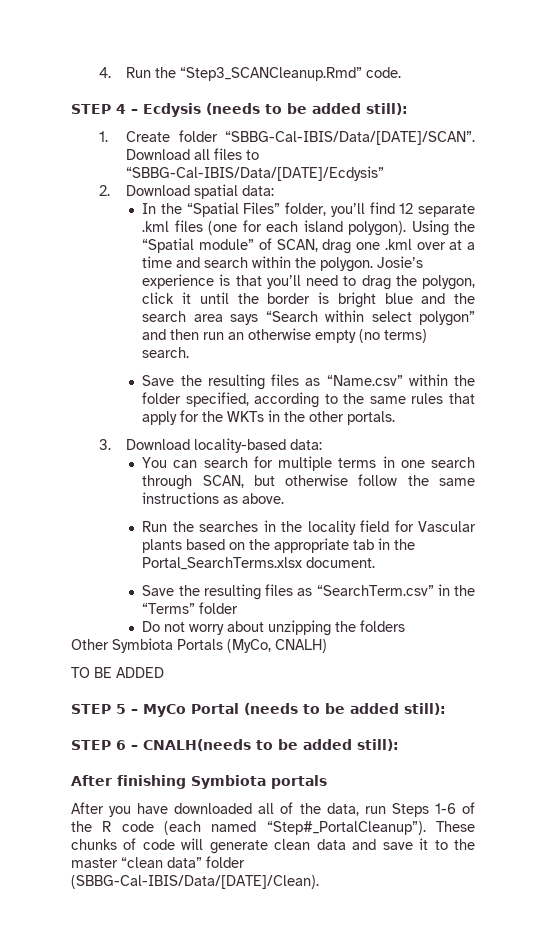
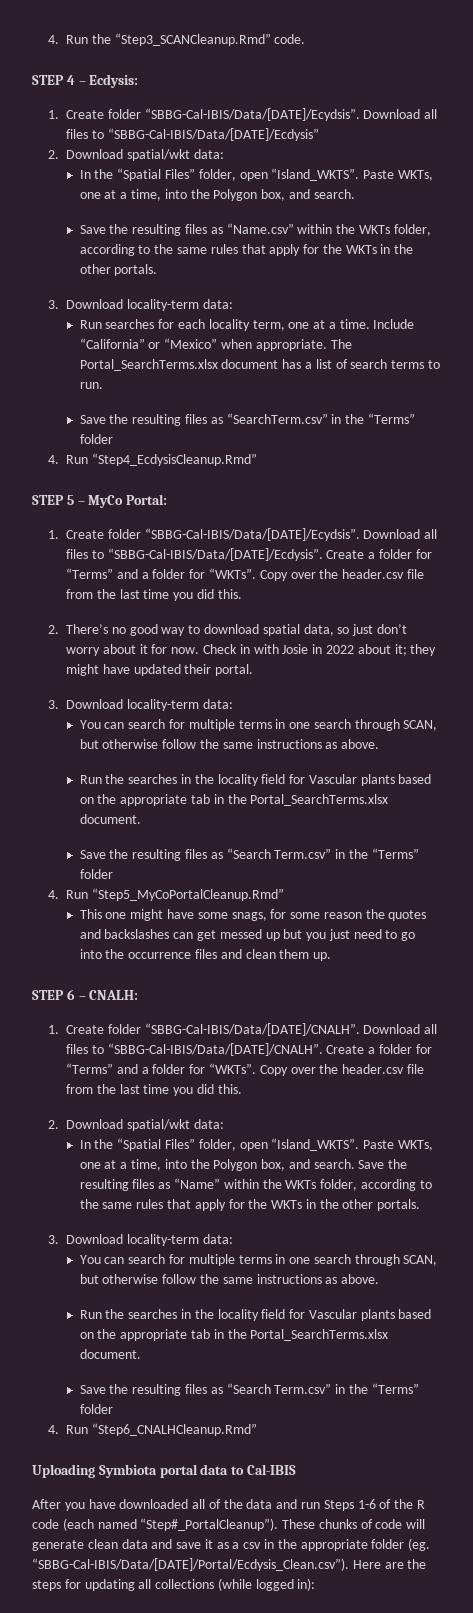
- STEP 4 – Ecdysis (needs to be added still):
- 1. Create folder “SBBG-Cal-IBIS/Data/[DATE]/SCAN”.
+ STEP 4 – Ecdysis:
+ 1. Create folder “SBBG-Cal-IBIS/Data/[DATE]/Ecydsis”.
  Download all files to “SBBG-Cal-IBIS/Data/[DATE]/Ecdysis”
- 2. Download spatial data:
- In the “Spatial Files” folder, you’ll find 12 separate .kml files (one for each island polygon). Using the “Spatial module” of SCAN, drag one .kml over at a time and search within the polygon. Josie’s experience is that you’ll need to drag the polygon, click it until the border is bright blue and the search area says “Search within select polygon” and then run an otherwise empty (no terms) search.
+ 2. Download spatial/wkt data:
+ In the “Spatial Files” folder, open “Island_WKTS”. Paste WKTs, one at a time, into the Polygon box, and search.
- Save the resulting files as “Name.csv” within the folder specified, according to the same rules that apply for the WKTs in the other portals.
- 3. Download locality-based data:
+ Save the resulting files as “Name.csv” within the WKTs folder, according to the same rules that apply for the WKTs in the other portals.
+ 3. Download locality-term data:
+ Run searches for each locality term, one at a time. Include “California” or “Mexico” when appropriate. The Portal_SearchTerms.xlsx document has a list of search terms to run.
+ Save the resulting files as “SearchTerm.csv” in the “Terms” folder
+ 4. Run “Step4_EcdysisCleanup.Rmd”
+ STEP 5 – MyCo Portal:
+ 1. Create folder “SBBG-Cal-IBIS/Data/[DATE]/Ecydsis”. Download all files to “SBBG-Cal-IBIS/Data/[DATE]/Ecdysis”. Create a folder for “Terms” and a folder for “WKTs”. Copy over the header.csv file from the last time you did this.
+ 2. There’s no good way to download spatial data, so just don’t worry about it for now. Check in with Josie in 2022 about it; they might have updated their portal.
+ 3. Download locality-term data:
  You can search for multiple terms in one search through SCAN, but otherwise follow the same instructions as above.
  Run the searches in the locality field for Vascular plants based on the appropriate tab in the Portal_SearchTerms.xlsx document.
- Save the resulting files as “SearchTerm.csv” in the “Terms” folder
- Do not worry about unzipping the folders
- Other Symbiota Portals (MyCo, CNALH)
- TO BE ADDED
- STEP 5 – MyCo Portal (needs to be added still):
- STEP 6 – CNALH(needs to be added still):
- After finishing Symbiota portals
+ Save the resulting files as “Search Term.csv” in the “Terms” folder
+ 4. Run “Step5_MyCoPortalCleanup.Rmd”
+ This one might have some snags, for some reason the quotes and backslashes can get messed up but you just need to go into the occurrence files and clean them up.
+ STEP 6 – CNALH:
+ 1. Create folder “SBBG-Cal-IBIS/Data/[DATE]/CNALH”. Download all files to “SBBG-Cal-IBIS/Data/[DATE]/CNALH”. Create a folder for “Terms” and a folder for “WKTs”. Copy over the header.csv file from the last time you did this.
+ 2. Download spatial/wkt data:
+ In the “Spatial Files” folder, open “Island_WKTS”. Paste WKTs, one at a time, into the Polygon box, and search. Save the resulting files as “Name” within the WKTs folder, according to the same rules that apply for the WKTs in the other portals.
+ 3. Download locality-term data:
+ You can search for multiple terms in one search through SCAN, but otherwise follow the same instructions as above.
+ Run the searches in the locality field for Vascular plants based on the appropriate tab in the Portal_SearchTerms.xlsx document.
+ Save the resulting files as “Search Term.csv” in the “Terms” folder
+ 4. Run “Step6_CNALHCleanup.Rmd”
+ Uploading Symbiota portal data to Cal-IBIS
- After you have downloaded all of the data, run Steps 1-6 of the R code (each named “Step#_PortalCleanup”).
+ After you have downloaded all of the data and run Steps 1-6 of the R code (each named “Step#_PortalCleanup”).
- These chunks of code will generate clean data and save it to the master “clean data” folder (SBBG-Cal-IBIS/Data/[DATE]/Clean).
+ These chunks of code will generate clean data and save it as a csv in the appropriate folder (eg. “SBBG-Cal-IBIS/Data/[DATE]/Portal/Ecdysis_Clean.csv”). Here are the steps for updating all collections (while logged in):

